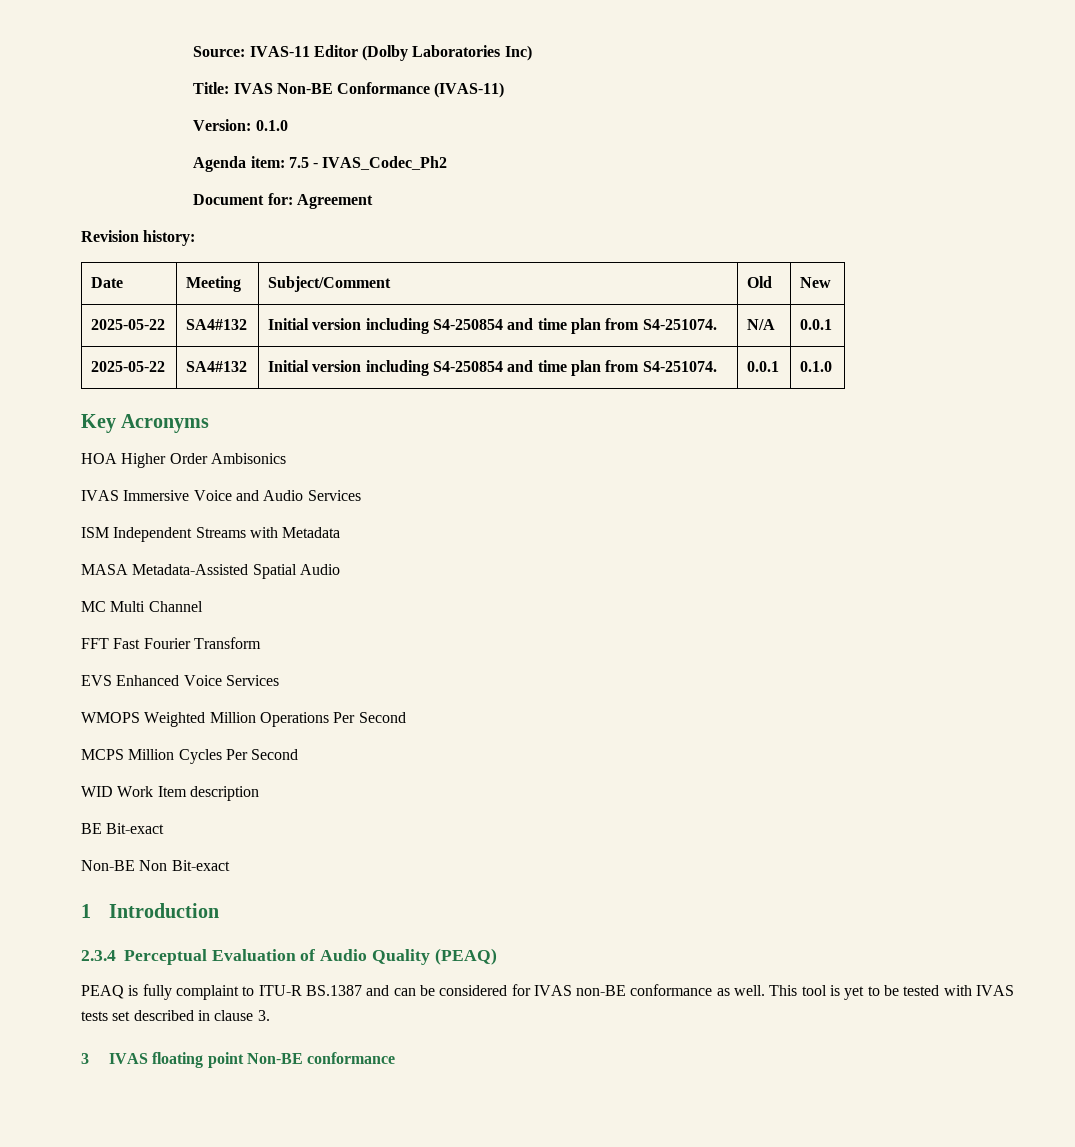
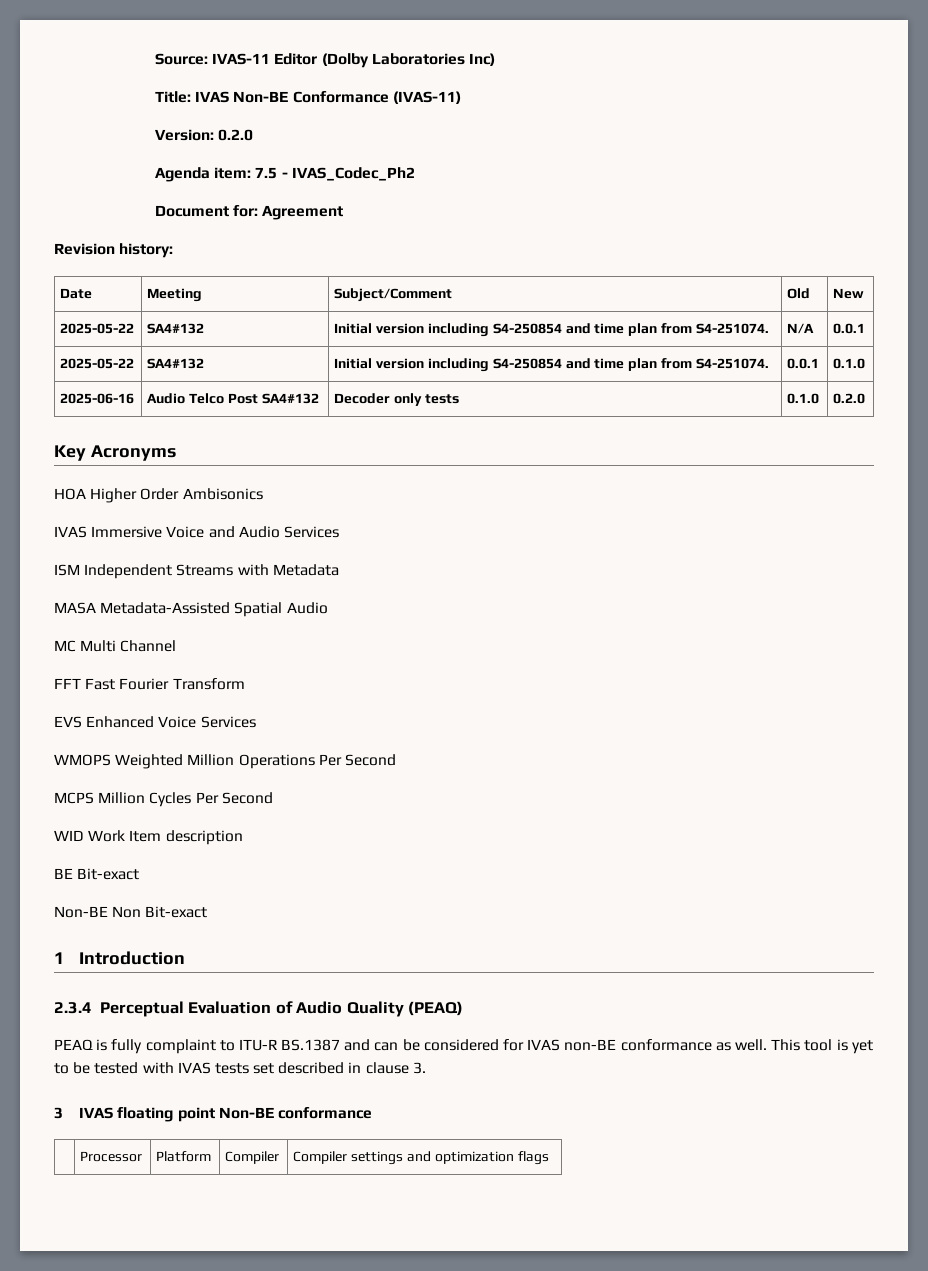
- Version: 0.1.0
+ Version: 0.2.0
+ 2025-06-16 | Audio Telco Post SA4#132 | Decoder only tests | 0.1.0 | 0.2.0
+ | Processor | Platform | Compiler | Compiler settings and optimization flags

